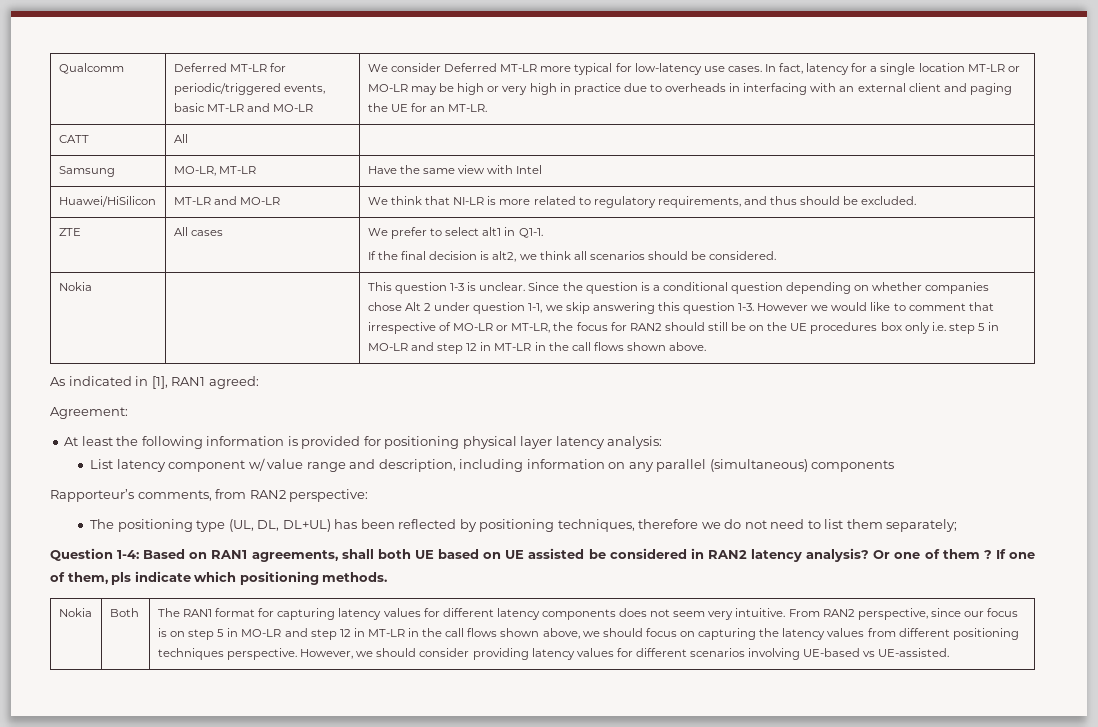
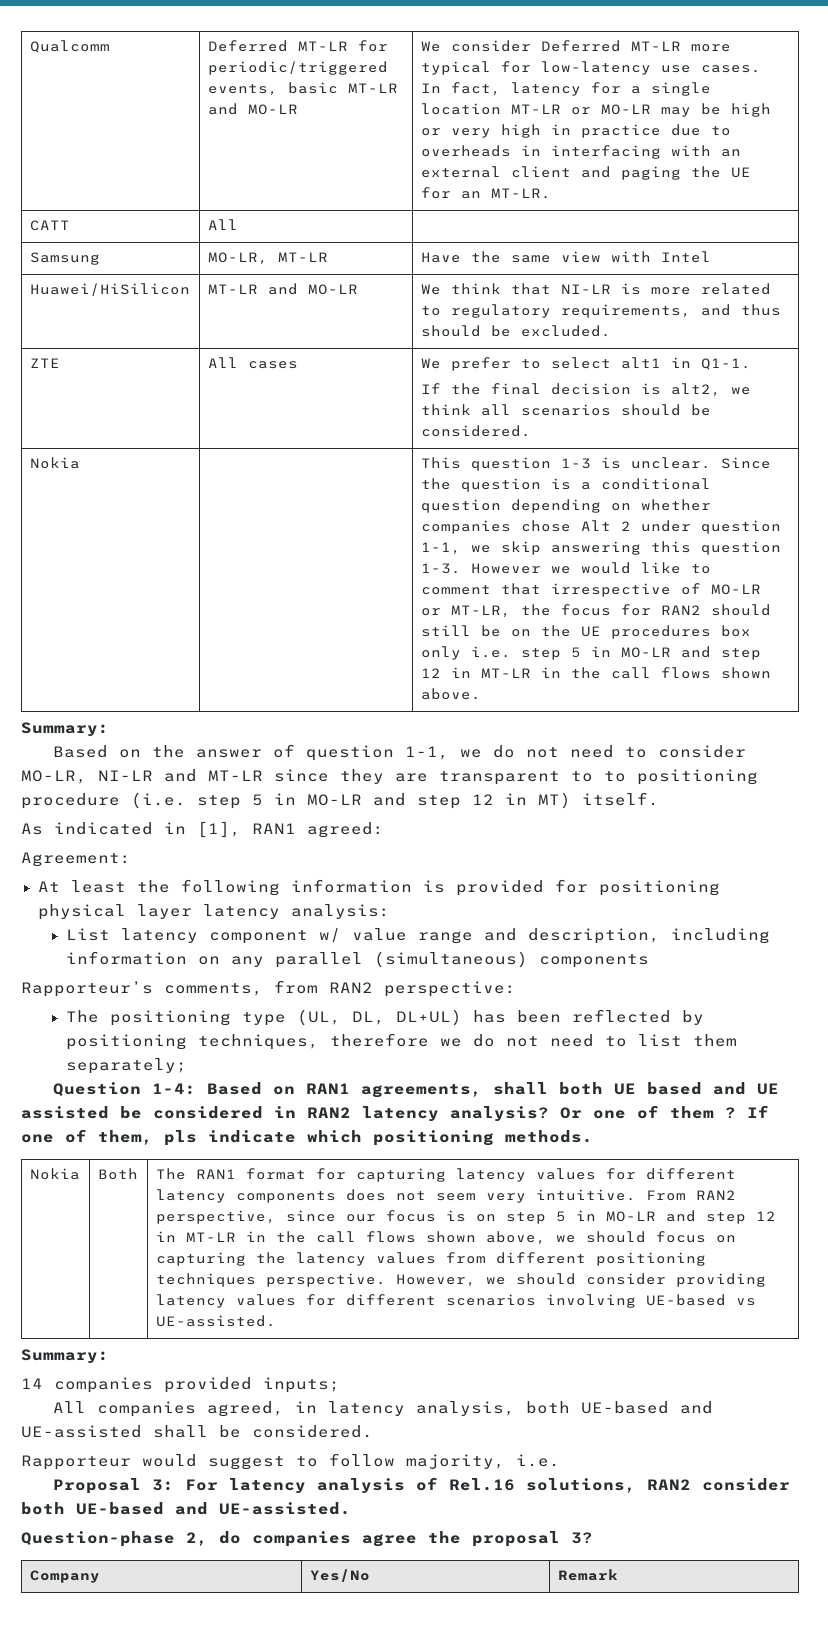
  However we would like to comment that irrespective of MO-LR or MT-LR, the focus for RAN2 should still be on the UE procedures box only i.e. step 5 in MO-LR and step 12 in MT-LR in the call flows shown above.
+ Summary:
+ Based on the answer of question 1-1, we do not need to consider MO-LR, NI-LR and MT-LR since they are transparent to to positioning procedure (i.e. step 5 in MO-LR and step 12 in MT) itself.
- Question 1-4: Based on RAN1 agreements, shall both UE based on UE assisted be considered in RAN2 latency analysis?
+ Question 1-4: Based on RAN1 agreements, shall both UE based and UE assisted be considered in RAN2 latency analysis?
  However, we should consider providing latency values for different scenarios involving UE-based vs UE-assisted.
+ Summary:
+ 14 companies provided inputs;
+ All companies agreed, in latency analysis, both UE-based and UE-assisted shall be considered.
+ Rapporteur would suggest to follow majority, i.e.
+ Proposal 3: For latency analysis of Rel.16 solutions, RAN2 consider both UE-based and UE-assisted.
+ Question-phase 2, do companies agree the proposal 3?
+ Company | Yes/No | Remark

